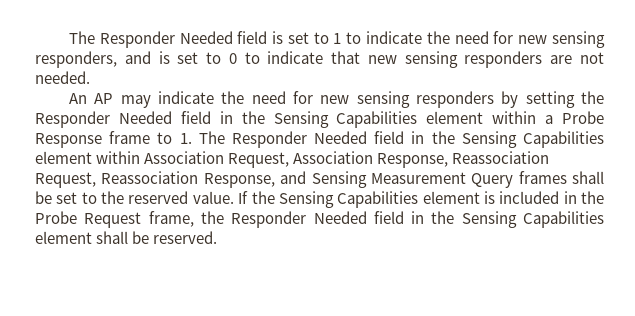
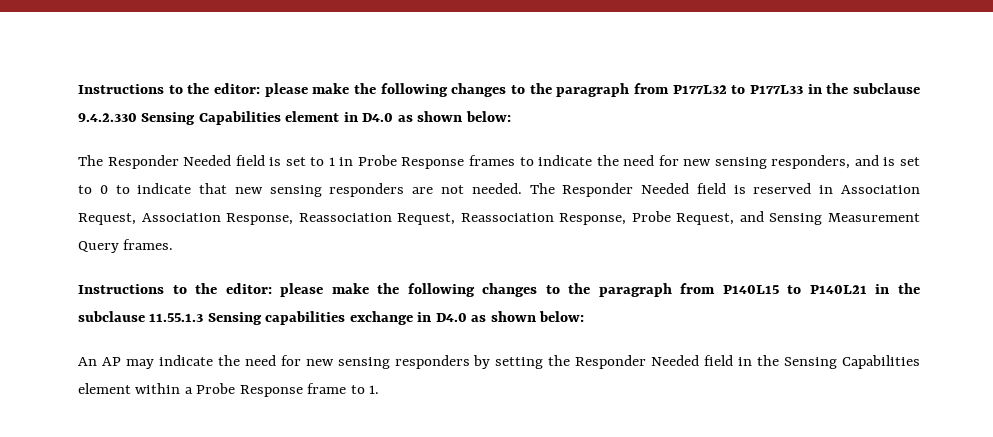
+ Instructions to the editor: please make the following changes to the paragraph from P177L32 to P177L33 in the subclause 9.4.2.330 Sensing Capabilities element in D4.0 as shown below:
- The Responder Needed field is set to 1 to indicate the need for new sensing responders, and is set to 0 to indicate that new sensing responders are not needed.
+ The Responder Needed field is set to 1 in Probe Response frames to indicate the need for new sensing responders, and is set to 0 to indicate that new sensing responders are not needed. The Responder Needed field is reserved in Association Request, Association Response, Reassociation Request, Reassociation Response, Probe Request, and Sensing Measurement Query frames.
+ Instructions to the editor: please make the following changes to the paragraph from P140L15 to P140L21 in the subclause 11.55.1.3 Sensing capabilities exchange in D4.0 as shown below:
- An AP may indicate the need for new sensing responders by setting the Responder Needed field in the Sensing Capabilities element within a Probe Response frame to 1. The Responder Needed field in the Sensing Capabilities element within Association Request, Association Response, Reassociation Request, Reassociation Response, and Sensing Measurement Query frames shall be set to the reserved value. If the Sensing Capabilities element is included in the Probe Request frame, the Responder Needed field in the Sensing Capabilities element shall be reserved.
+ An AP may indicate the need for new sensing responders by setting the Responder Needed field in the Sensing Capabilities element within a Probe Response frame to 1.

